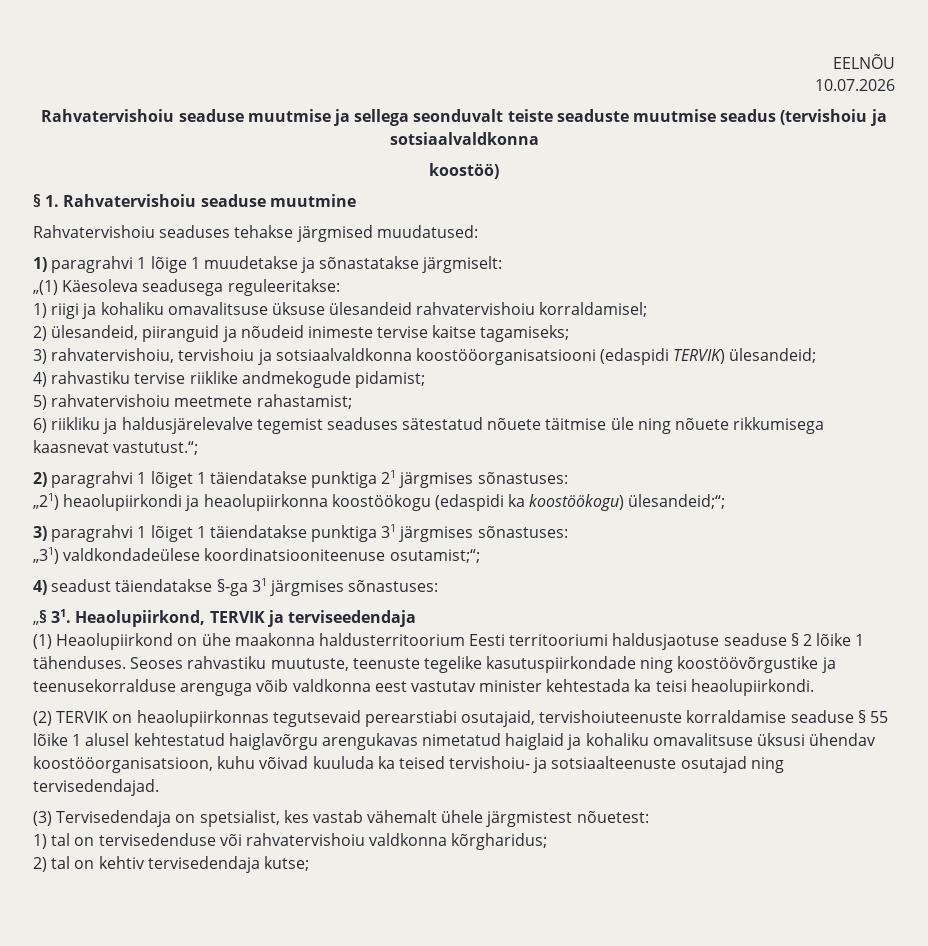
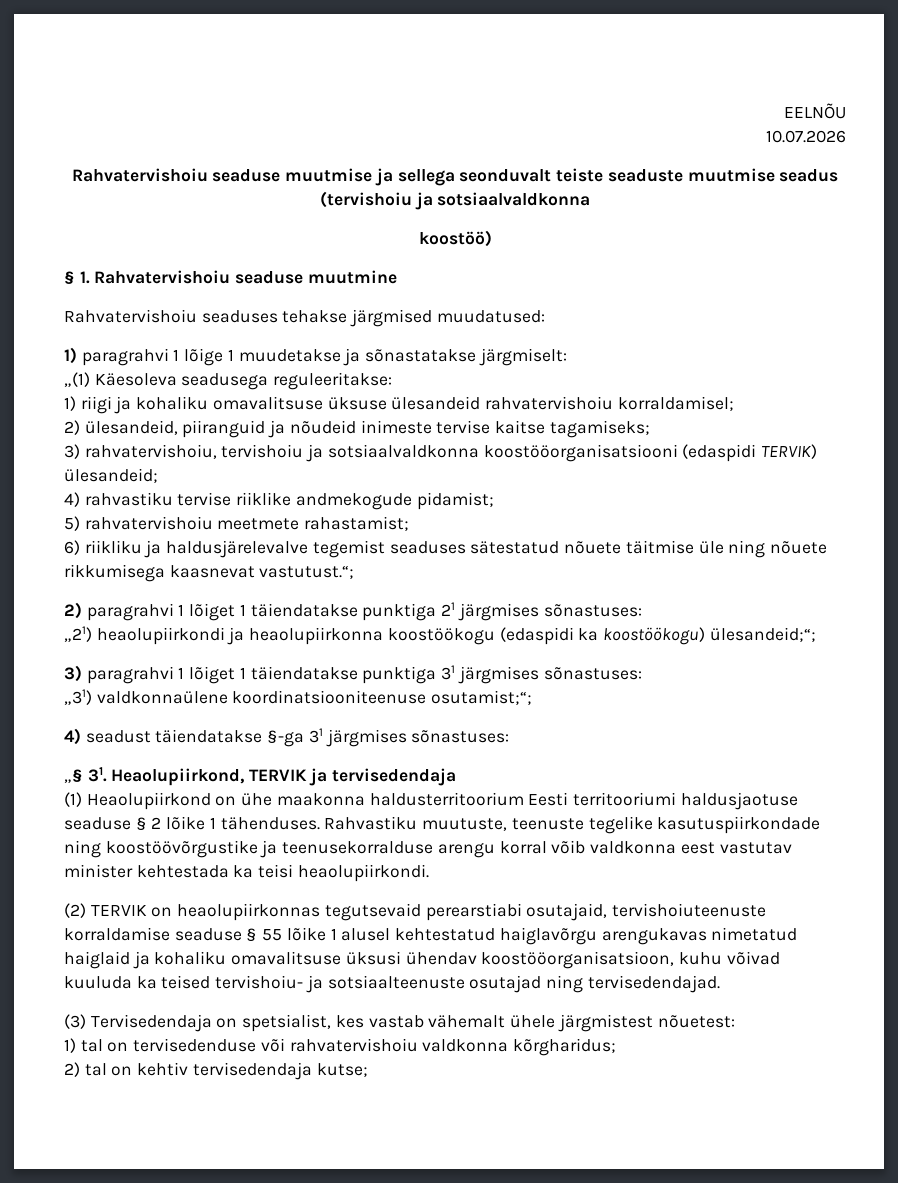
- „31) valdkondadeülese koordinatsiooniteenuse osutamist;“;
+ „31) valdkonnaülene koordinatsiooniteenuse osutamist;“;
- „§ 31. Heaolupiirkond, TERVIK ja terviseedendaja
+ „§ 31. Heaolupiirkond, TERVIK ja tervisedendaja
- Seoses rahvastiku muutuste, teenuste tegelike kasutuspiirkondade ning koostöövõrgustike ja teenusekorralduse arenguga võib valdkonna eest vastutav minister kehtestada ka teisi heaolupiirkondi.
+ Rahvastiku muutuste, teenuste tegelike kasutuspiirkondade ning koostöövõrgustike ja teenusekorralduse arengu korral võib valdkonna eest vastutav minister kehtestada ka teisi heaolupiirkondi.

